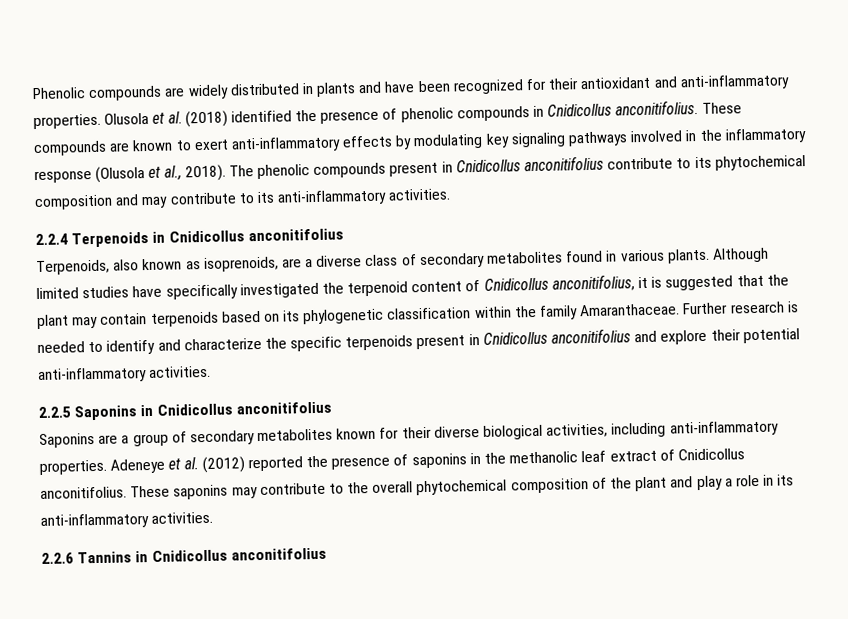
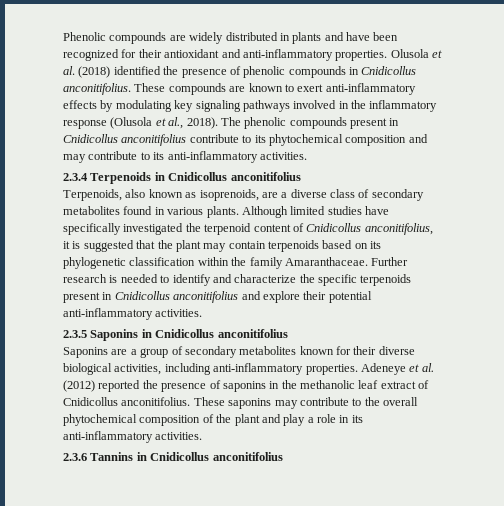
- 2.2.4 Terpenoids in Cnidicollus anconitifolius
+ 2.3.4 Terpenoids in Cnidicollus anconitifolius
- 2.2.5 Saponins in Cnidicollus anconitifolius
+ 2.3.5 Saponins in Cnidicollus anconitifolius
- 2.2.6 Tannins in Cnidicollus anconitifolius
+ 2.3.6 Tannins in Cnidicollus anconitifolius

